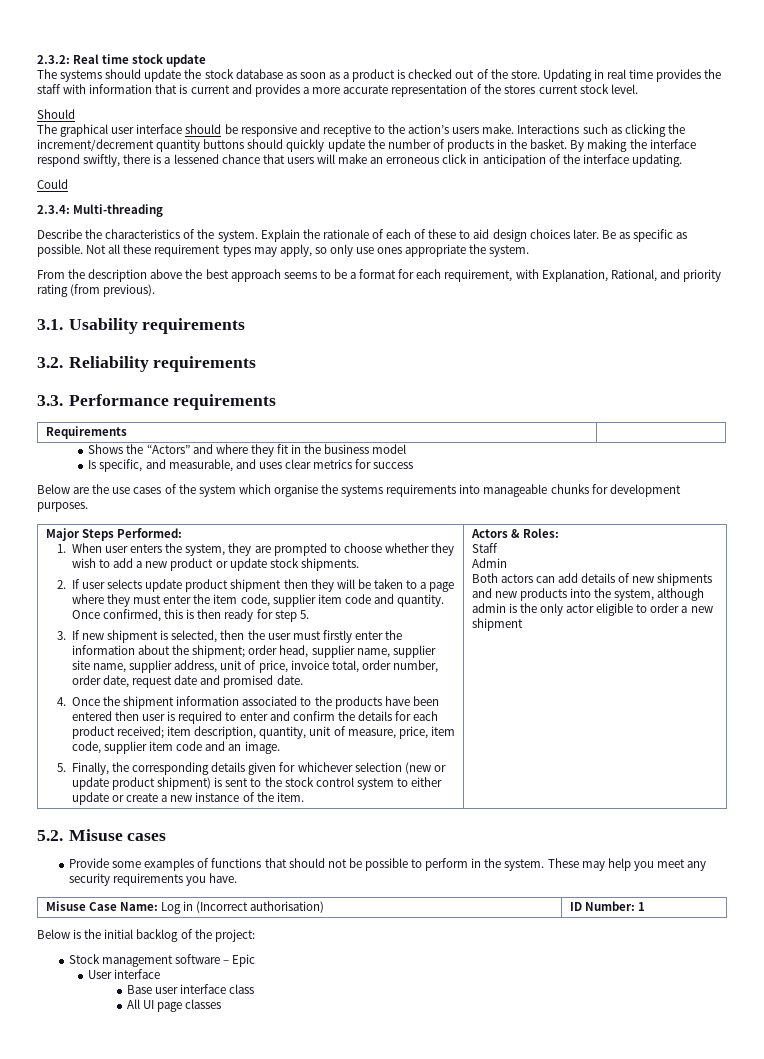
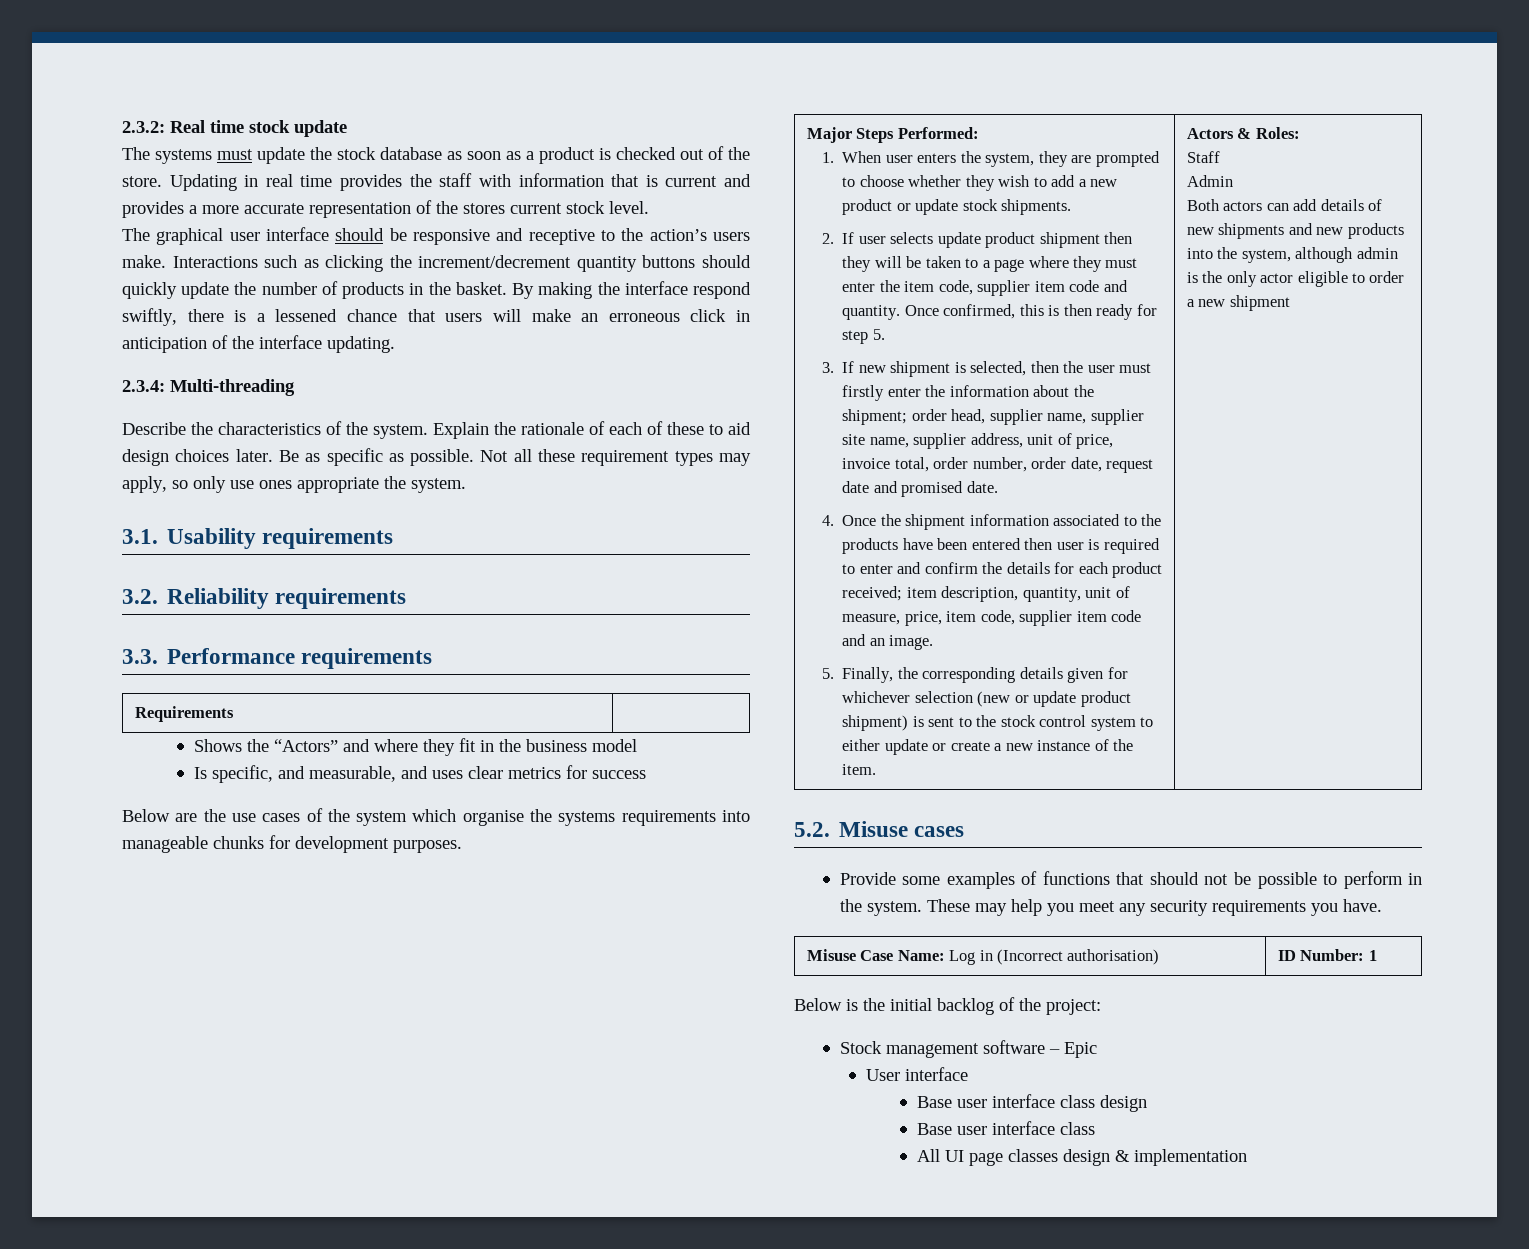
- The systems should update the stock database as soon as a product is checked out of the store.
+ The systems must update the stock database as soon as a product is checked out of the store.
- Should
- Could
- From the description above the best approach seems to be a format for each requirement, with Explanation, Rational, and priority rating (from previous).
+ Base user interface class design
- All UI page classes
+ All UI page classes design & implementation

